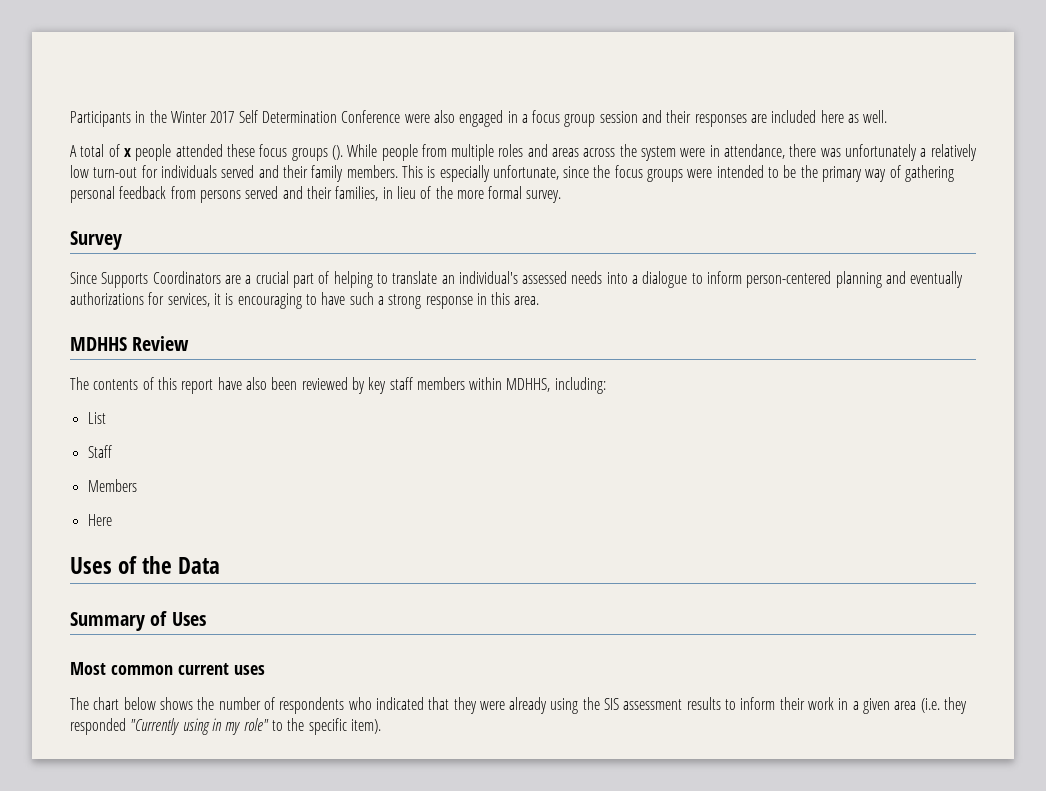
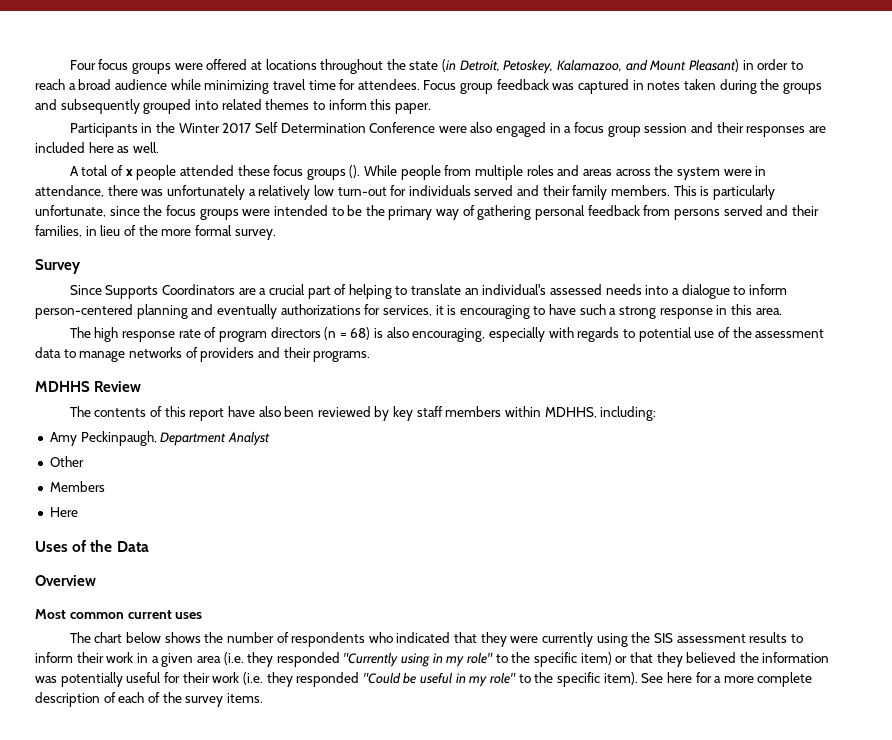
+ Four focus groups were offered at locations throughout the state (in Detroit, Petoskey, Kalamazoo, and Mount Pleasant) in order to reach a broad audience while minimizing travel time for attendees. Focus group feedback was captured in notes taken during the groups and subsequently grouped into related themes to inform this paper.
- This is especially unfortunate, since the focus groups were intended to be the primary way of gathering personal feedback from persons served and their families, in lieu of the more formal survey.
+ This is particularly unfortunate, since the focus groups were intended to be the primary way of gathering personal feedback from persons served and their families, in lieu of the more formal survey.
+ The high response rate of program directors (n = 68) is also encouraging, especially with regards to potential use of the assessment data to manage networks of providers and their programs.
- List
- Staff
+ Amy Peckinpaugh, Department Analyst
+ Other
- Summary of Uses
+ Overview
- The chart below shows the number of respondents who indicated that they were already using the SIS assessment results to inform their work in a given area (i.e. they responded "Currently using in my role" to the specific item).
+ The chart below shows the number of respondents who indicated that they were currently using the SIS assessment results to inform their work in a given area (i.e. they responded "Currently using in my role" to the specific item) or that they believed the information was potentially useful for their work (i.e. they responded "Could be useful in my role" to the specific item). See here for a more complete description of each of the survey items.

